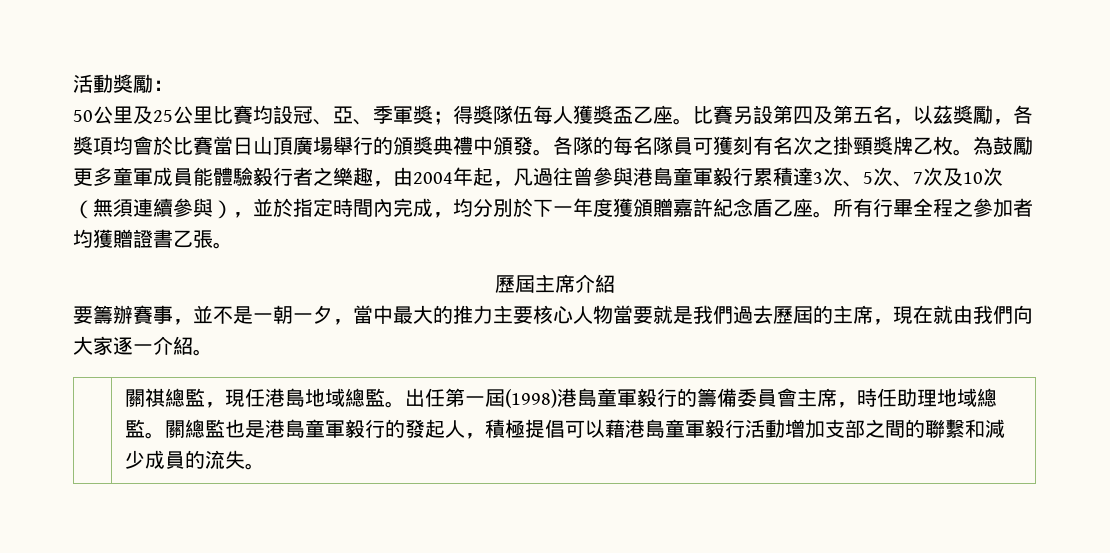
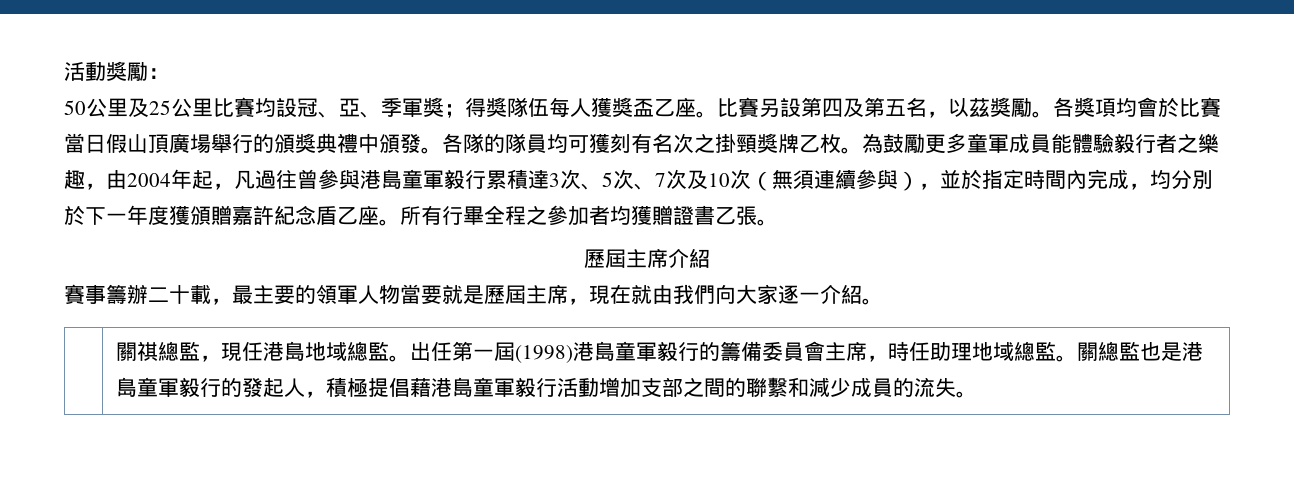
- 比賽另設第四及第五名，以茲獎勵，各獎項均會於比賽當日山頂廣場舉行的頒獎典禮中頒發。
+ 比賽另設第四及第五名，以茲獎勵。各獎項均會於比賽當日假山頂廣場舉行的頒獎典禮中頒發。
- 各隊的每名隊員可獲刻有名次之掛頸獎牌乙枚。
+ 各隊的隊員均可獲刻有名次之掛頸獎牌乙枚。
- 要籌辦賽事，並不是一朝一夕，當中最大的推力主要核心人物當要就是我們過去歷屆的主席，現在就由我們向大家逐一介紹。
+ 賽事籌辦二十載，最主要的領軍人物當要就是歷屆主席，現在就由我們向大家逐一介紹。
- 關總監也是港島童軍毅行的發起人，積極提倡可以藉港島童軍毅行活動增加支部之間的聯繫和減少成員的流失。
+ 關總監也是港島童軍毅行的發起人，積極提倡藉港島童軍毅行活動增加支部之間的聯繫和減少成員的流失。

